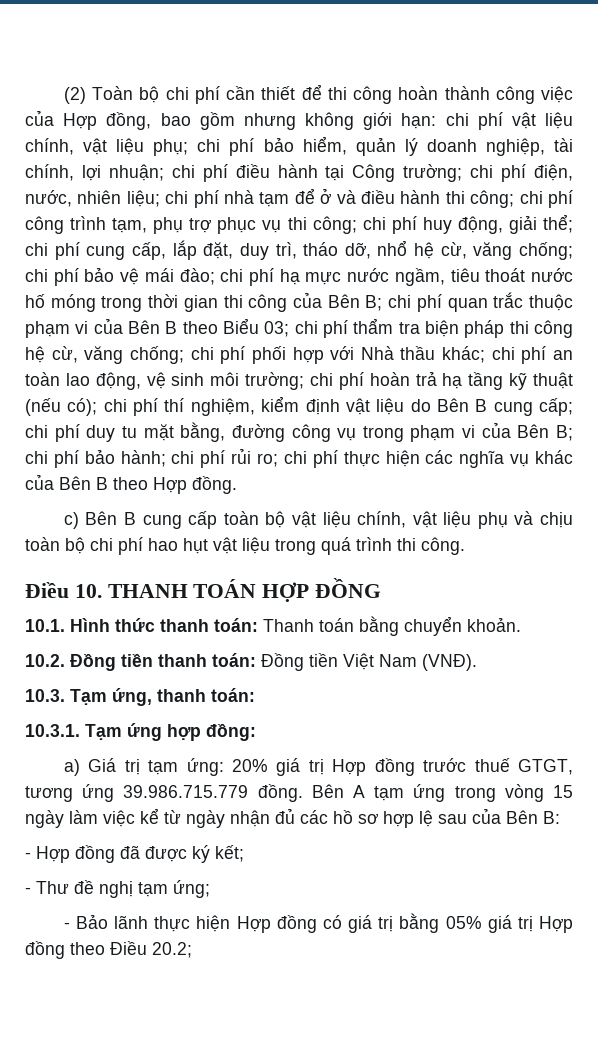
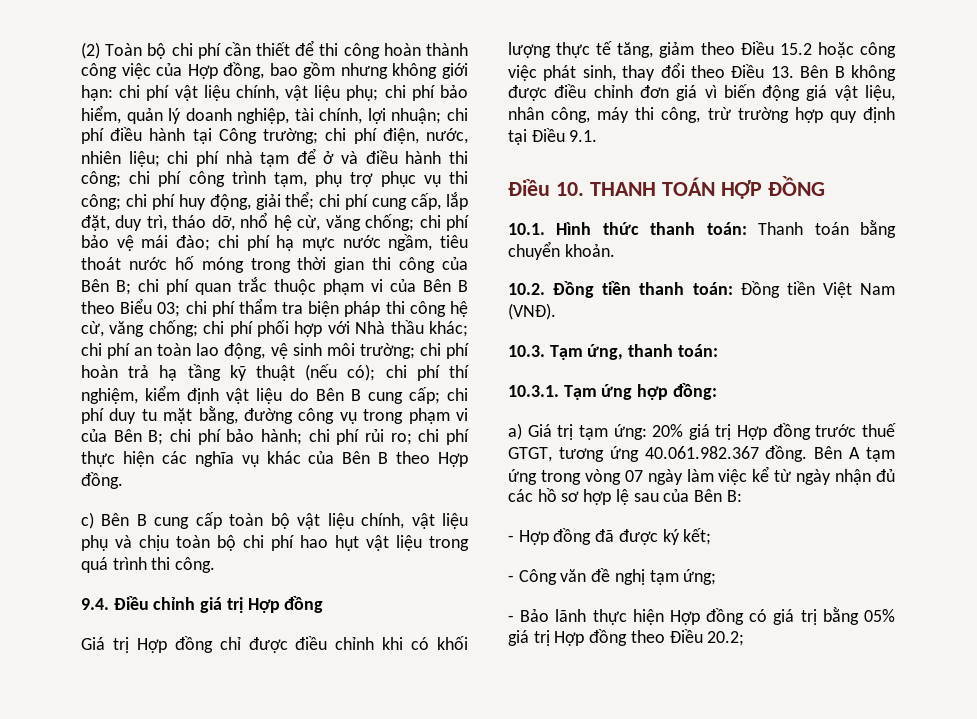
+ 9.4. Điều chỉnh giá trị Hợp đồng
+ Giá trị Hợp đồng chỉ được điều chỉnh khi có khối lượng thực tế tăng, giảm theo Điều 15.2 hoặc công việc phát sinh, thay đổi theo Điều 13. Bên B không được điều chỉnh đơn giá vì biến động giá vật liệu, nhân công, máy thi công, trừ trường hợp quy định tại Điều 9.1.
- a) Giá trị tạm ứng: 20% giá trị Hợp đồng trước thuế GTGT, tương ứng 39.986.715.779 đồng.
+ a) Giá trị tạm ứng: 20% giá trị Hợp đồng trước thuế GTGT, tương ứng 40.061.982.367 đồng.
- Bên A tạm ứng trong vòng 15 ngày làm việc kể từ ngày nhận đủ các hồ sơ hợp lệ sau của Bên B:
+ Bên A tạm ứng trong vòng 07 ngày làm việc kể từ ngày nhận đủ các hồ sơ hợp lệ sau của Bên B:
- - Thư đề nghị tạm ứng;
+ - Công văn đề nghị tạm ứng;

